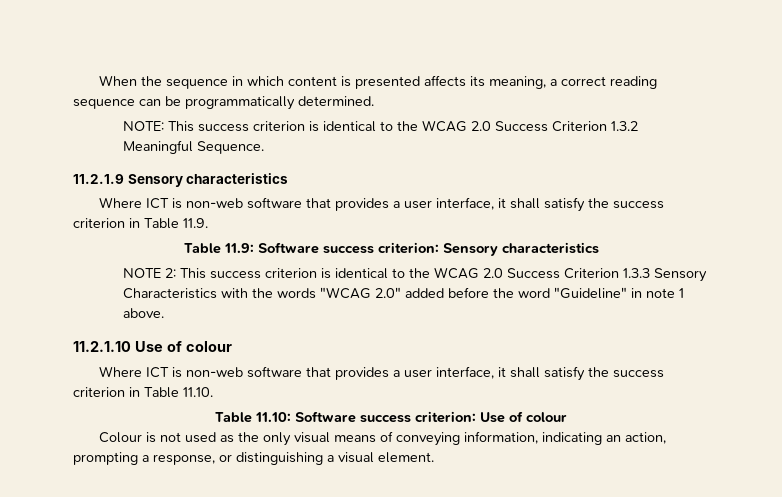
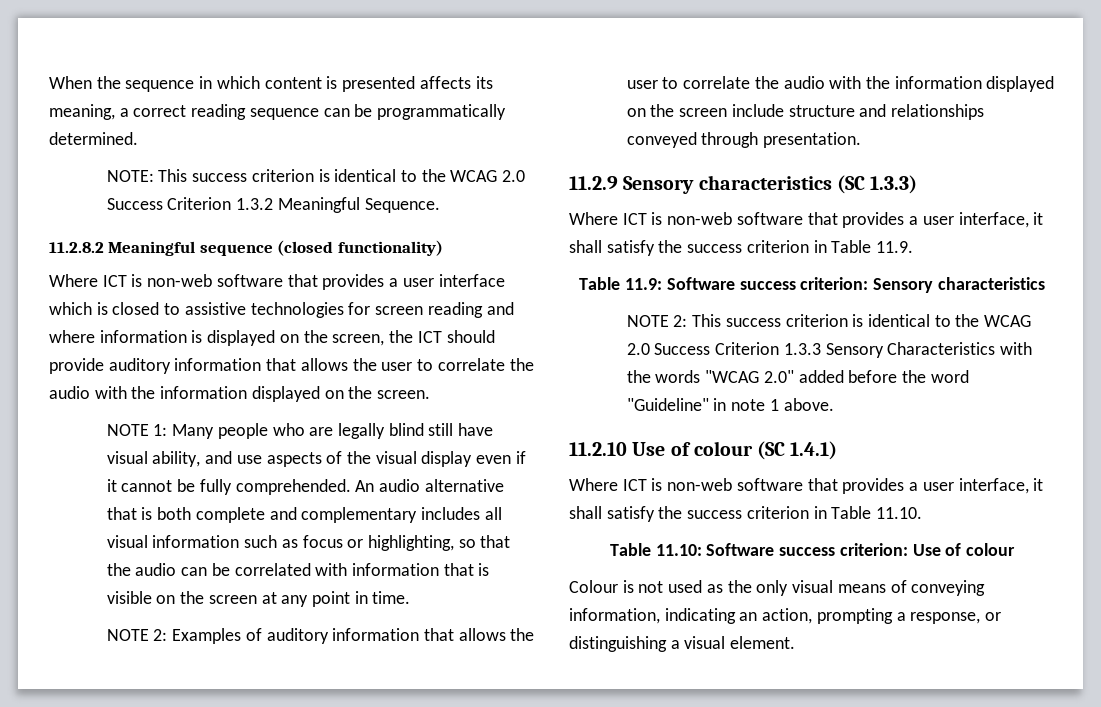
- 11.2.1.9 Sensory characteristics
+ 11.2.8.2 Meaningful sequence (closed functionality)
+ Where ICT is non-web software that provides a user interface which is closed to assistive technologies for screen reading and where information is displayed on the screen, the ICT should provide auditory information that allows the user to correlate the audio with the information displayed on the screen.
+ NOTE 1: Many people who are legally blind still have visual ability, and use aspects of the visual display even if it cannot be fully comprehended. An audio alternative that is both complete and complementary includes all visual information such as focus or highlighting, so that the audio can be correlated with information that is visible on the screen at any point in time.
+ NOTE 2: Examples of auditory information that allows the user to correlate the audio with the information displayed on the screen include structure and relationships conveyed through presentation.
+ 11.2.9 Sensory characteristics (SC 1.3.3)
- 11.2.1.10 Use of colour
+ 11.2.10 Use of colour (SC 1.4.1)

